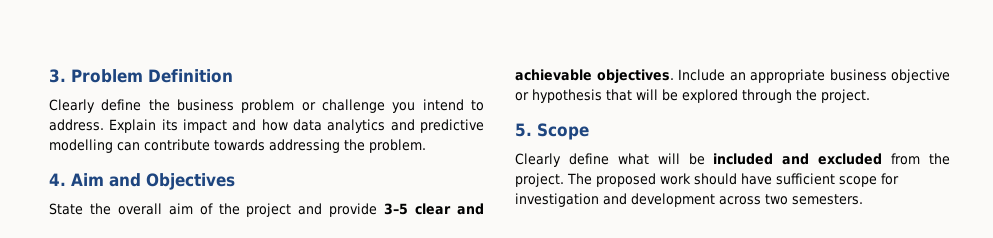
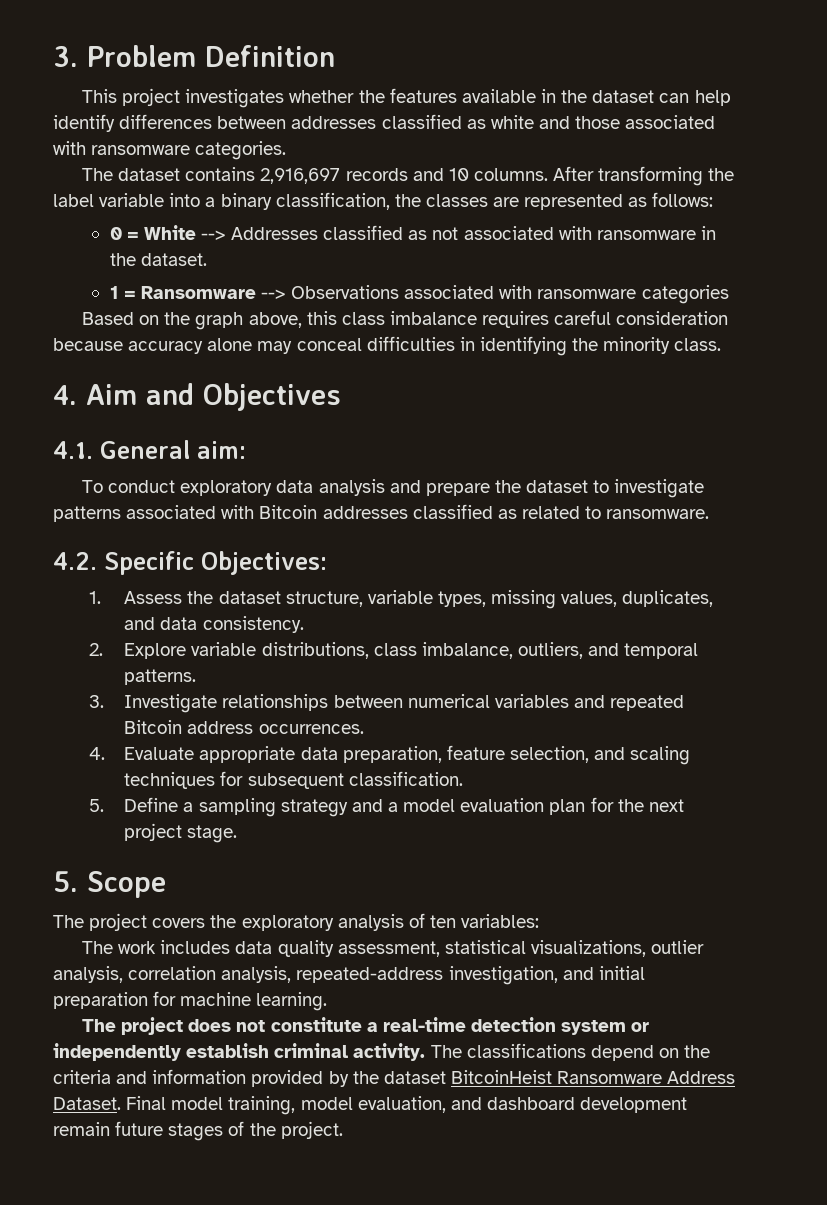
- Clearly define the business problem or challenge you intend to address. Explain its impact and how data analytics and predictive modelling can contribute towards addressing the problem.
+ This project investigates whether the features available in the dataset can help identify differences between addresses classified as white and those associated with ransomware categories.
+ The dataset contains 2,916,697 records and 10 columns. After transforming the label variable into a binary classification, the classes are represented as follows:
+ 0 = White --> Addresses classified as not associated with ransomware in the dataset.
+ 1 = Ransomware --> Observations associated with ransomware categories
+ Based on the graph above, this class imbalance requires careful consideration because accuracy alone may conceal difficulties in identifying the minority class.
  4. Aim and Objectives
- State the overall aim of the project and provide 3–5 clear and achievable objectives. Include an appropriate business objective or hypothesis that will be explored through the project.
+ 4.1. General aim:
+ To conduct exploratory data analysis and prepare the dataset to investigate patterns associated with Bitcoin addresses classified as related to ransomware.
+ 4.2. Specific Objectives:
+ 1. Assess the dataset structure, variable types, missing values, duplicates, and data consistency.
+ 2. Explore variable distributions, class imbalance, outliers, and temporal patterns.
+ 3. Investigate relationships between numerical variables and repeated Bitcoin address occurrences.
+ 4. Evaluate appropriate data preparation, feature selection, and scaling techniques for subsequent classification.
+ 5. Define a sampling strategy and a model evaluation plan for the next project stage.
  5. Scope
- Clearly define what will be included and excluded from the project. The proposed work should have sufficient scope for investigation and development across two semesters.
+ The project covers the exploratory analysis of ten variables:
+ The work includes data quality assessment, statistical visualizations, outlier analysis, correlation analysis, repeated-address investigation, and initial preparation for machine learning.
+ The project does not constitute a real-time detection system or independently establish criminal activity. The classifications depend on the criteria and information provided by the dataset BitcoinHeist Ransomware Address Dataset. Final model training, model evaluation, and dashboard development remain future stages of the project.

